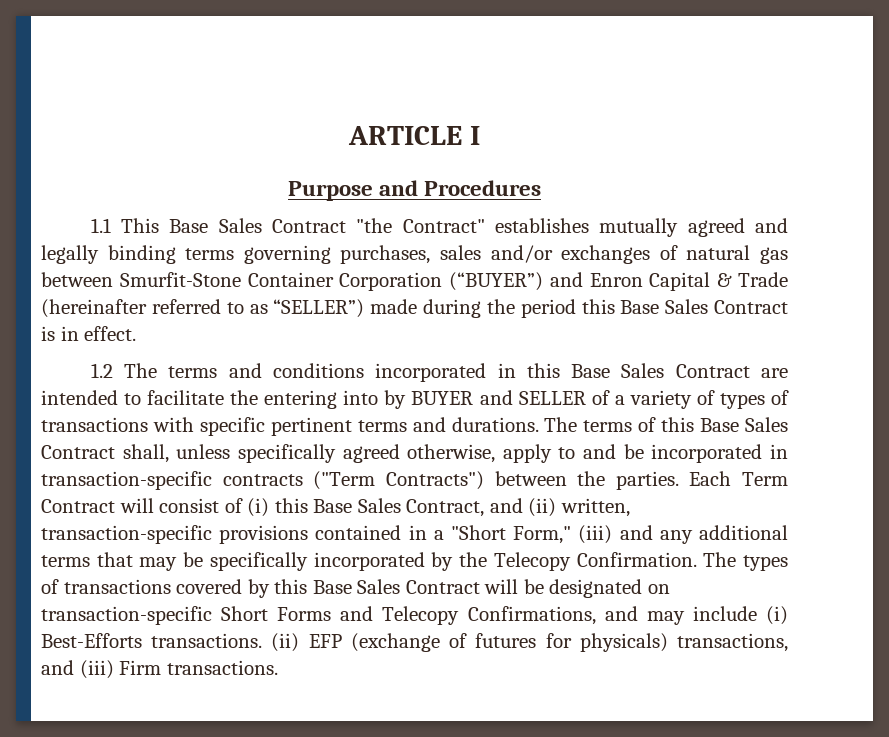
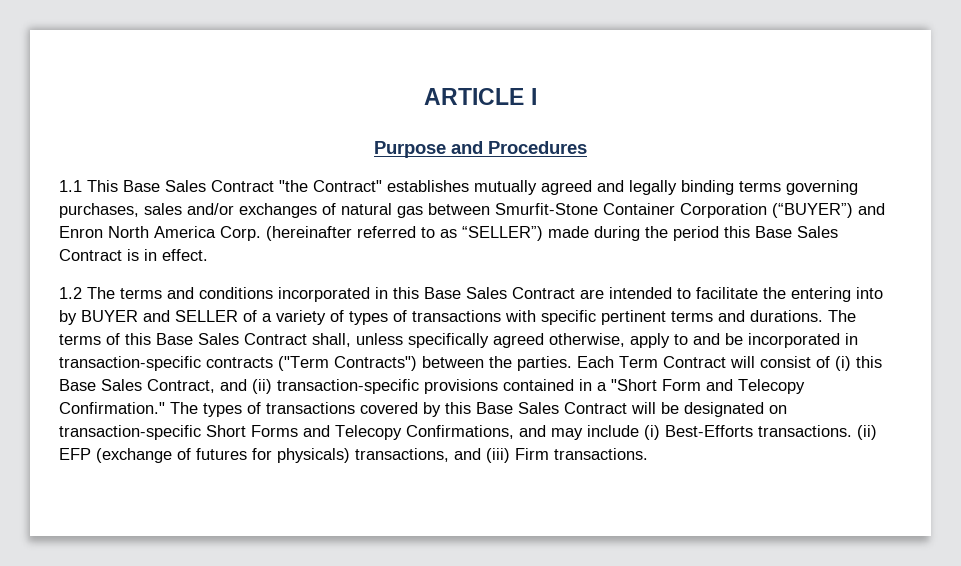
- 1.1 This Base Sales Contract "the Contract" establishes mutually agreed and legally binding terms governing purchases, sales and/or exchanges of natural gas between Smurfit-Stone Container Corporation (“BUYER”) and Enron Capital & Trade (hereinafter referred to as “SELLER”) made during the period this Base Sales Contract is in effect.
+ 1.1 This Base Sales Contract "the Contract" establishes mutually agreed and legally binding terms governing purchases, sales and/or exchanges of natural gas between Smurfit-Stone Container Corporation (“BUYER”) and Enron North America Corp. (hereinafter referred to as “SELLER”) made during the period this Base Sales Contract is in effect.
- Each Term Contract will consist of (i) this Base Sales Contract, and (ii) written, transaction-specific provisions contained in a "Short Form," (iii) and any additional terms that may be specifically incorporated by the Telecopy Confirmation.
+ Each Term Contract will consist of (i) this Base Sales Contract, and (ii) transaction-specific provisions contained in a "Short Form and Telecopy Confirmation."

